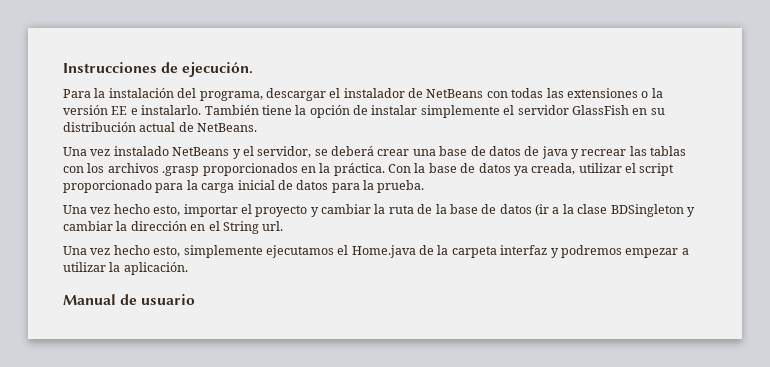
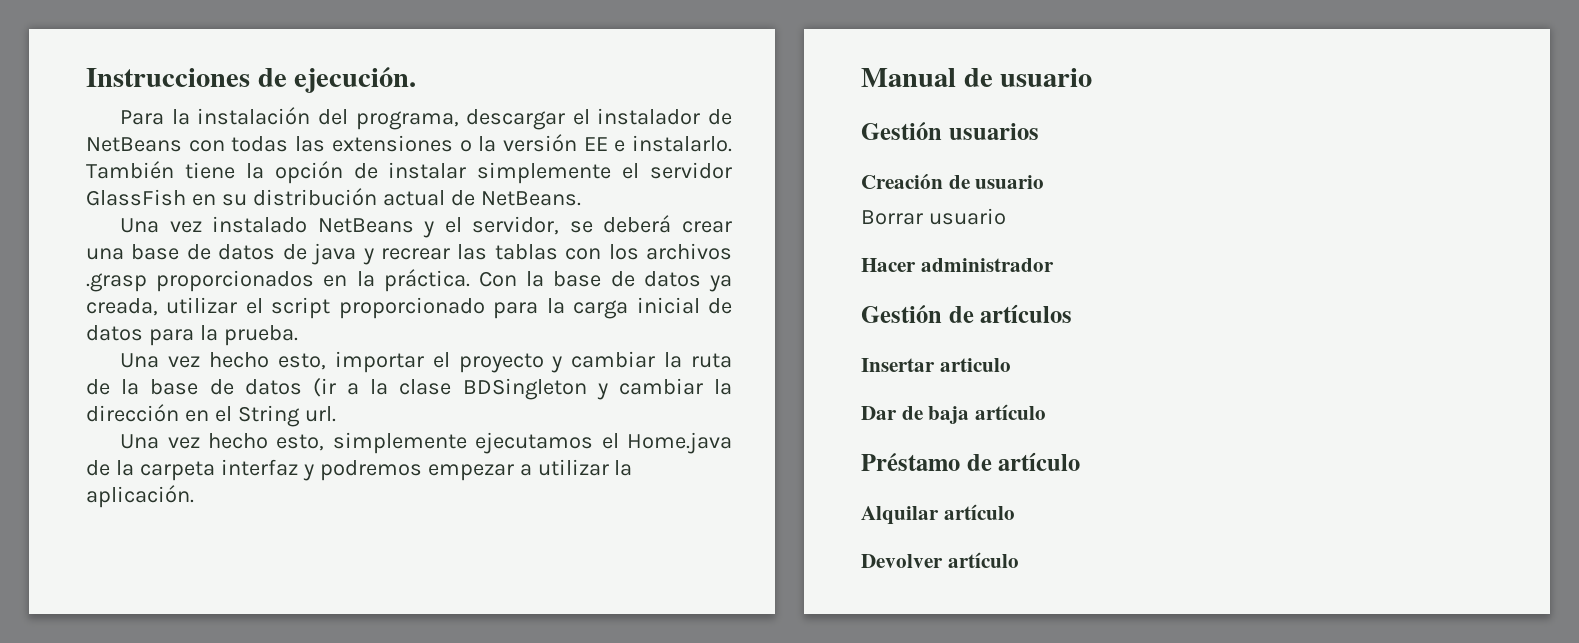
+ Gestión usuarios
+ Creación de usuario
+ Borrar usuario
+ Hacer administrador
+ Gestión de artículos
+ Insertar articulo
+ Dar de baja artículo
+ Préstamo de artículo
+ Alquilar artículo
+ Devolver artículo

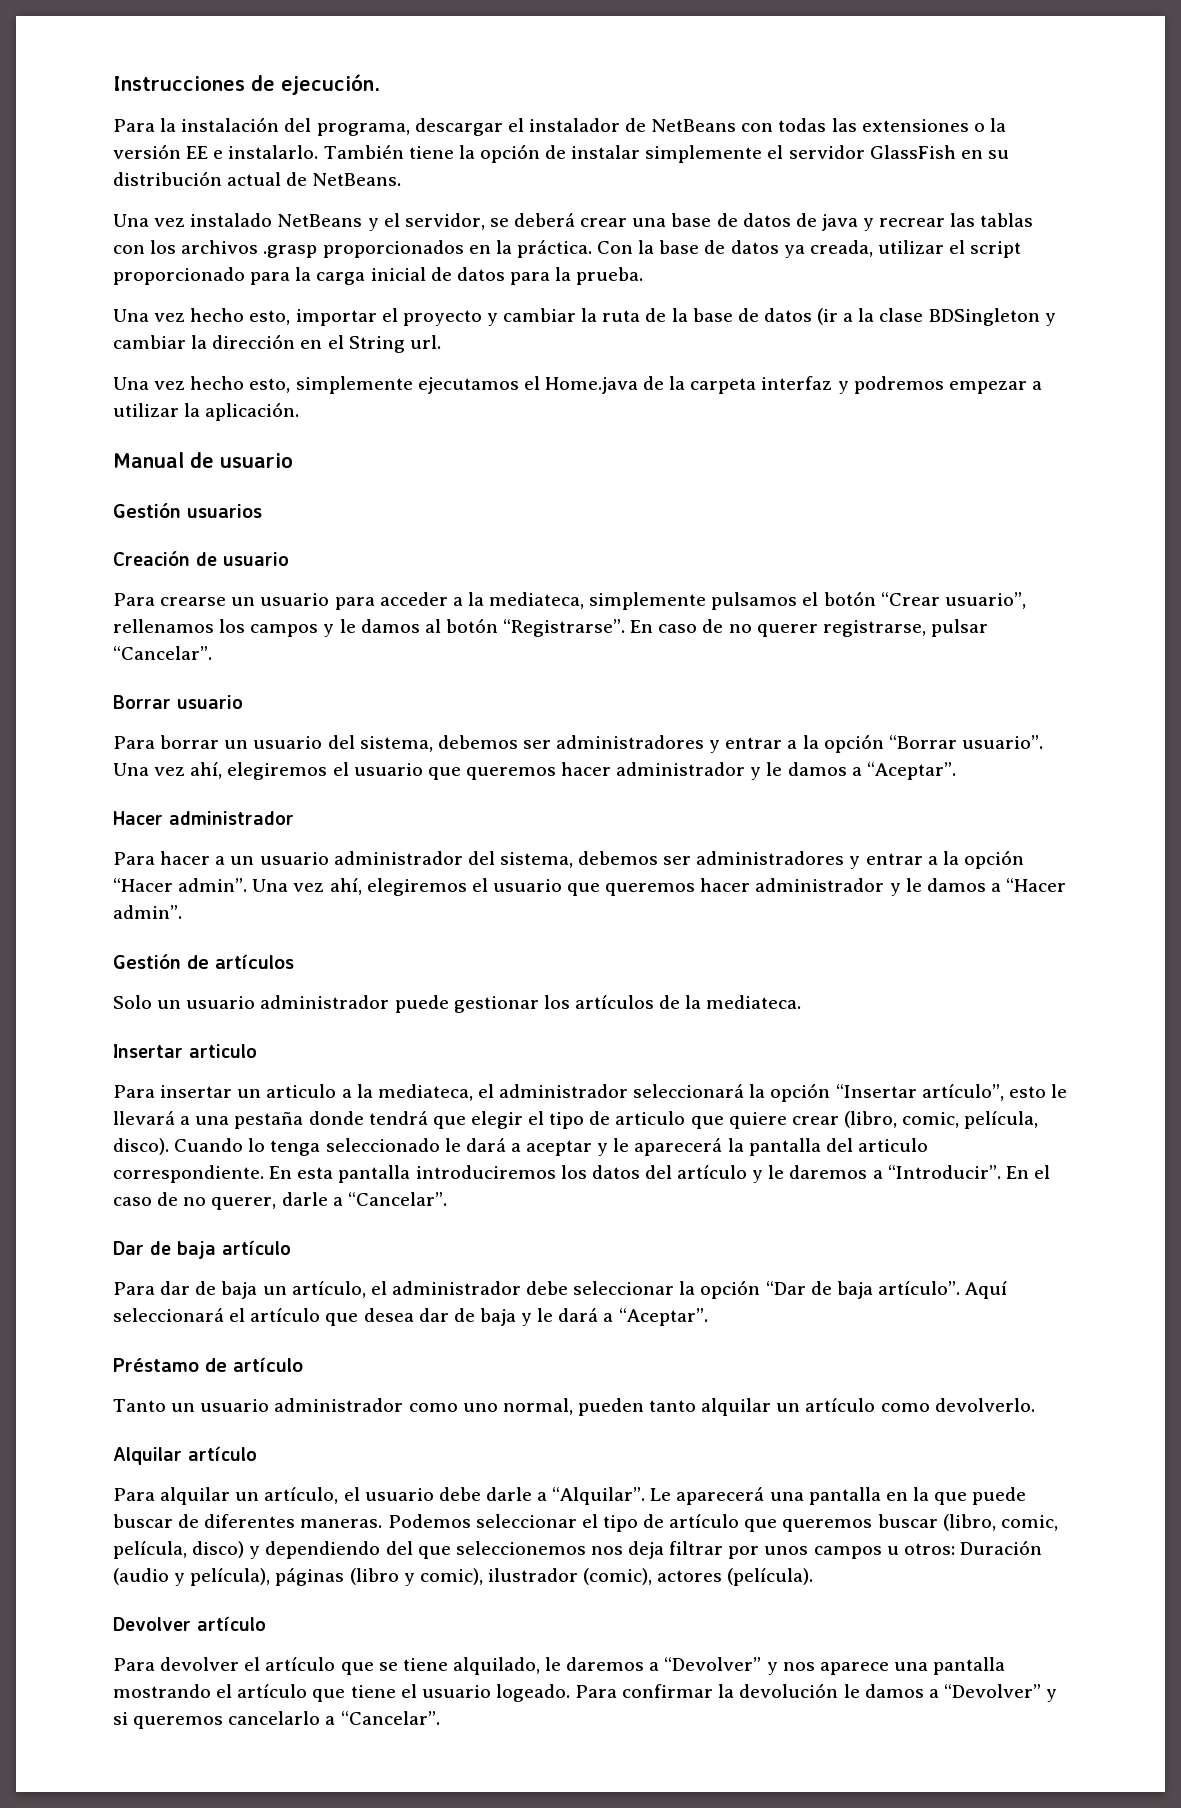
+ Para crearse un usuario para acceder a la mediateca, simplemente pulsamos el botón “Crear usuario”, rellenamos los campos y le damos al botón “Registrarse”. En caso de no querer registrarse, pulsar “Cancelar”.
  Borrar usuario
+ Para borrar un usuario del sistema, debemos ser administradores y entrar a la opción “Borrar usuario”. Una vez ahí, elegiremos el usuario que queremos hacer administrador y le damos a “Aceptar”.
  Hacer administrador
+ Para hacer a un usuario administrador del sistema, debemos ser administradores y entrar a la opción “Hacer admin”. Una vez ahí, elegiremos el usuario que queremos hacer administrador y le damos a “Hacer admin”.
  Gestión de artículos
+ Solo un usuario administrador puede gestionar los artículos de la mediateca.
  Insertar articulo
+ Para insertar un articulo a la mediateca, el administrador seleccionará la opción “Insertar artículo”, esto le llevará a una pestaña donde tendrá que elegir el tipo de articulo que quiere crear (libro, comic, película, disco). Cuando lo tenga seleccionado le dará a aceptar y le aparecerá la pantalla del articulo correspondiente. En esta pantalla introduciremos los datos del artículo y le daremos a “Introducir”. En el caso de no querer, darle a “Cancelar”.
  Dar de baja artículo
+ Para dar de baja un artículo, el administrador debe seleccionar la opción “Dar de baja artículo”. Aquí seleccionará el artículo que desea dar de baja y le dará a “Aceptar”.
  Préstamo de artículo
+ Tanto un usuario administrador como uno normal, pueden tanto alquilar un artículo como devolverlo.
  Alquilar artículo
+ Para alquilar un artículo, el usuario debe darle a “Alquilar”. Le aparecerá una pantalla en la que puede buscar de diferentes maneras. Podemos seleccionar el tipo de artículo que queremos buscar (libro, comic, película, disco) y dependiendo del que seleccionemos nos deja filtrar por unos campos u otros: Duración (audio y película), páginas (libro y comic), ilustrador (comic), actores (película).
  Devolver artículo
+ Para devolver el artículo que se tiene alquilado, le daremos a “Devolver” y nos aparece una pantalla mostrando el artículo que tiene el usuario logeado. Para confirmar la devolución le damos a “Devolver” y si queremos cancelarlo a “Cancelar”.

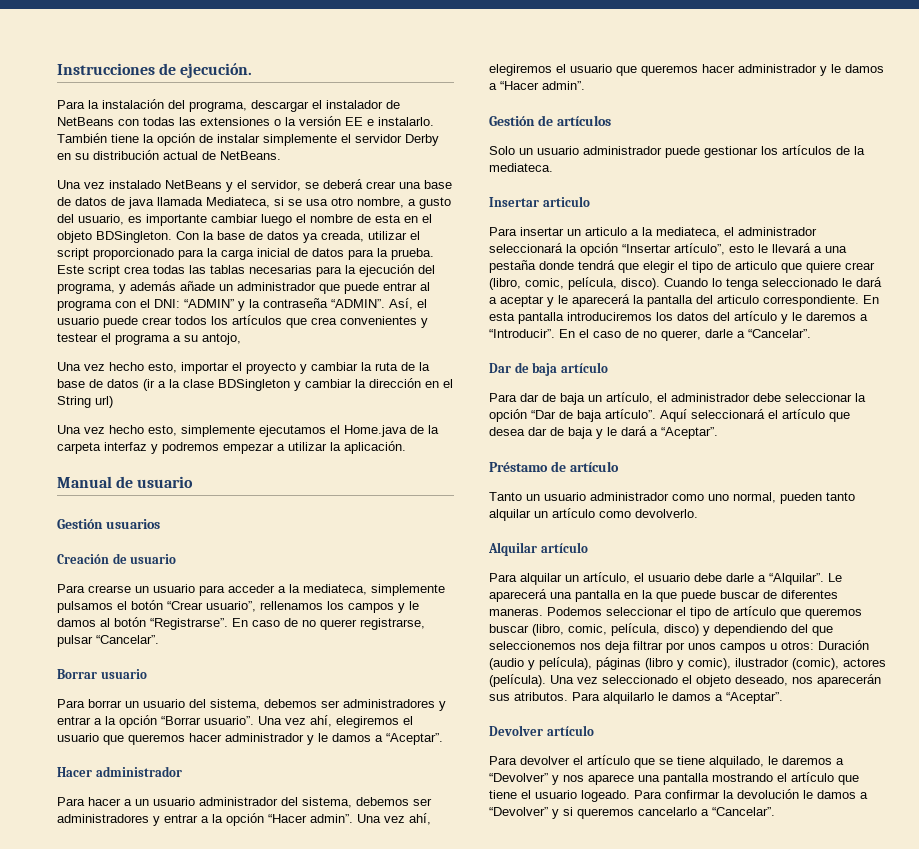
- También tiene la opción de instalar simplemente el servidor GlassFish en su distribución actual de NetBeans.
+ También tiene la opción de instalar simplemente el servidor Derby en su distribución actual de NetBeans.
- Una vez instalado NetBeans y el servidor, se deberá crear una base de datos de java y recrear las tablas con los archivos .grasp proporcionados en la práctica.
+ Una vez instalado NetBeans y el servidor, se deberá crear una base de datos de java llamada Mediateca, si se usa otro nombre, a gusto del usuario, es importante cambiar luego el nombre de esta en el objeto BDSingleton.
+ Este script crea todas las tablas necesarias para la ejecución del programa, y además añade un administrador que puede entrar al programa con el DNI: “ADMIN” y la contraseña “ADMIN”. Así, el usuario puede crear todos los artículos que crea convenientes y testear el programa a su antojo,
- Una vez hecho esto, importar el proyecto y cambiar la ruta de la base de datos (ir a la clase BDSingleton y cambiar la dirección en el String url.
+ Una vez hecho esto, importar el proyecto y cambiar la ruta de la base de datos (ir a la clase BDSingleton y cambiar la dirección en el String url)
+ Una vez seleccionado el objeto deseado, nos aparecerán sus atributos. Para alquilarlo le damos a “Aceptar”.

